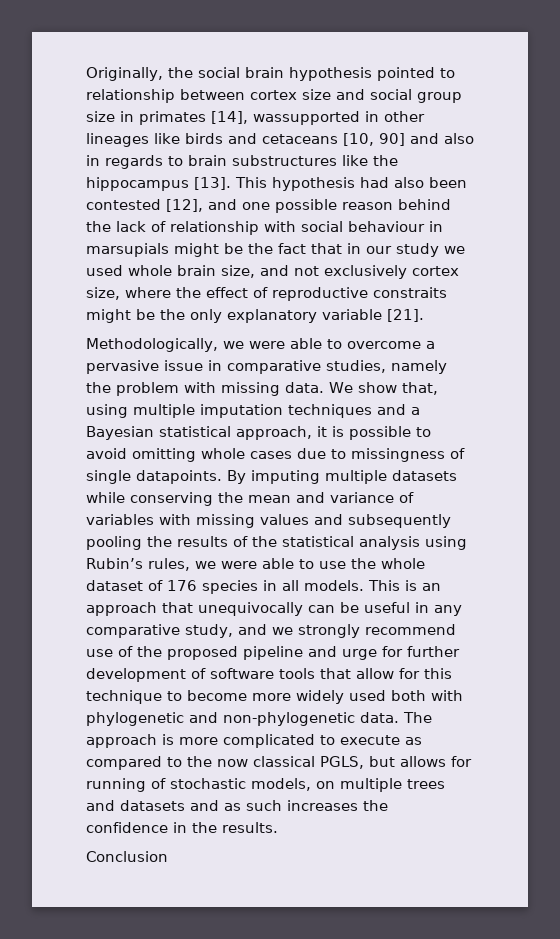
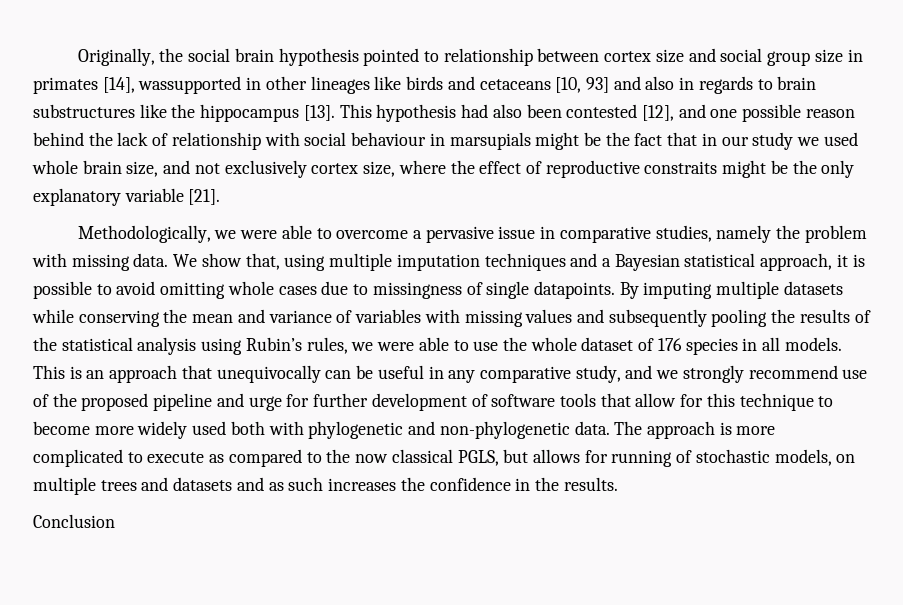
- Originally, the social brain hypothesis pointed to relationship between cortex size and social group size in primates [14], wassupported in other lineages like birds and cetaceans [10, 90] and also in regards to brain substructures like the hippocampus [13].
+ Originally, the social brain hypothesis pointed to relationship between cortex size and social group size in primates [14], wassupported in other lineages like birds and cetaceans [10, 93] and also in regards to brain substructures like the hippocampus [13].

